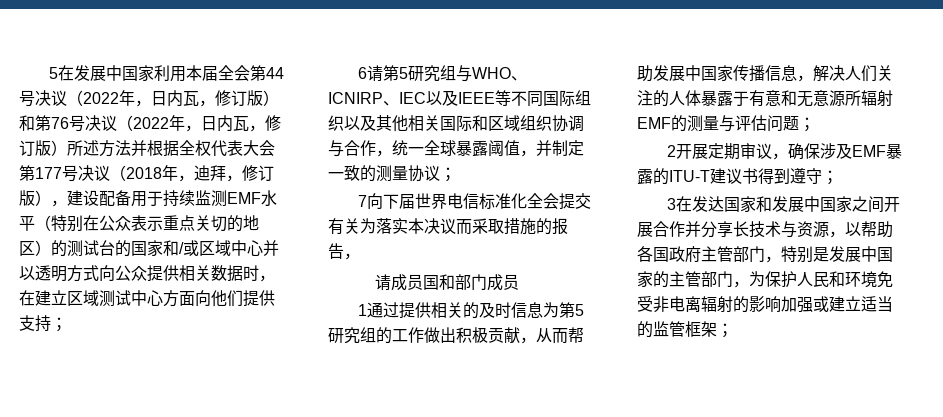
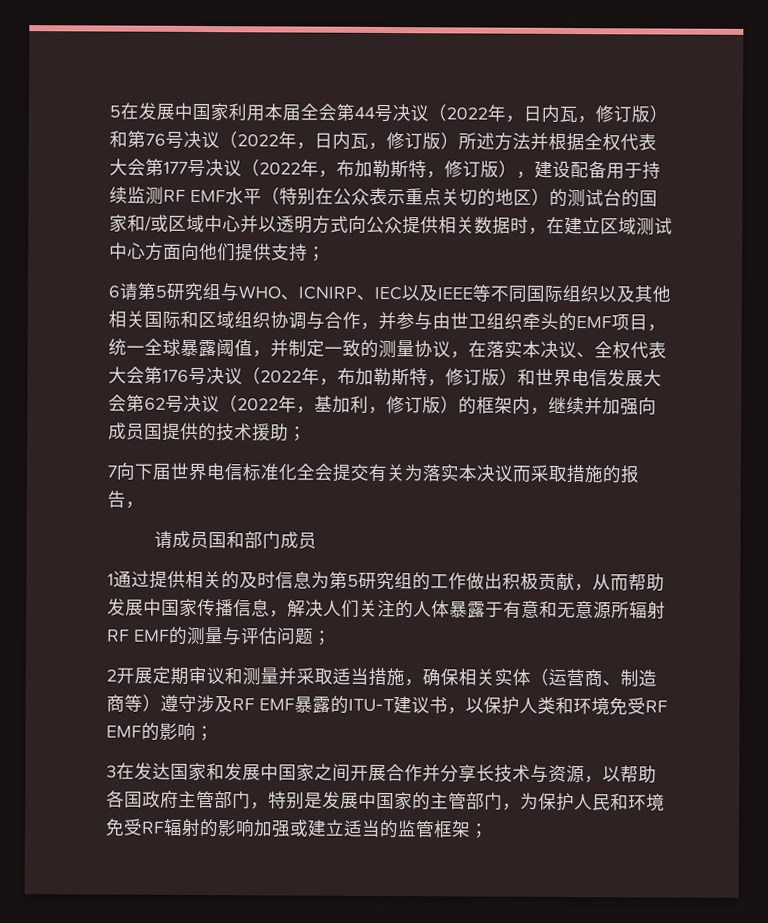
- 5在发展中国家利用本届全会第44号决议（2022年，日内瓦，修订版）和第76号决议（2022年，日内瓦，修订版）所述方法并根据全权代表大会第177号决议（2018年，迪拜，修订版），建设配备用于持续监测EMF水平（特别在公众表示重点关切的地区）的测试台的国家和/或区域中心并以透明方式向公众提供相关数据时，在建立区域测试中心方面向他们提供支持；
+ 5在发展中国家利用本届全会第44号决议（2022年，日内瓦，修订版）和第76号决议（2022年，日内瓦，修订版）所述方法并根据全权代表大会第177号决议（2022年，布加勒斯特，修订版），建设配备用于持续监测RF EMF水平（特别在公众表示重点关切的地区）的测试台的国家和/或区域中心并以透明方式向公众提供相关数据时，在建立区域测试中心方面向他们提供支持；
- 6请第5研究组与WHO、ICNIRP、IEC以及IEEE等不同国际组织以及其他相关国际和区域组织协调与合作，统一全球暴露阈值，并制定一致的测量协议；
+ 6请第5研究组与WHO、ICNIRP、IEC以及IEEE等不同国际组织以及其他相关国际和区域组织协调与合作，并参与由世卫组织牵头的EMF项目，统一全球暴露阈值，并制定一致的测量协议，在落实本决议、全权代表大会第176号决议（2022年，布加勒斯特，修订版）和世界电信发展大会第62号决议（2022年，基加利，修订版）的框架内，继续并加强向成员国提供的技术援助；
- 1通过提供相关的及时信息为第5研究组的工作做出积极贡献，从而帮助发展中国家传播信息，解决人们关注的人体暴露于有意和无意源所辐射EMF的测量与评估问题；
+ 1通过提供相关的及时信息为第5研究组的工作做出积极贡献，从而帮助发展中国家传播信息，解决人们关注的人体暴露于有意和无意源所辐射RF EMF的测量与评估问题；
- 2开展定期审议，确保涉及EMF暴露的ITU-T建议书得到遵守；
+ 2开展定期审议和测量并采取适当措施，确保相关实体（运营商、制造商等）遵守涉及RF EMF暴露的ITU-T建议书，以保护人类和环境免受RF EMF的影响；
- 3在发达国家和发展中国家之间开展合作并分享长技术与资源，以帮助各国政府主管部门，特别是发展中国家的主管部门，为保护人民和环境免受非电离辐射的影响加强或建立适当的监管框架；
+ 3在发达国家和发展中国家之间开展合作并分享长技术与资源，以帮助各国政府主管部门，特别是发展中国家的主管部门，为保护人民和环境免受RF辐射的影响加强或建立适当的监管框架；

